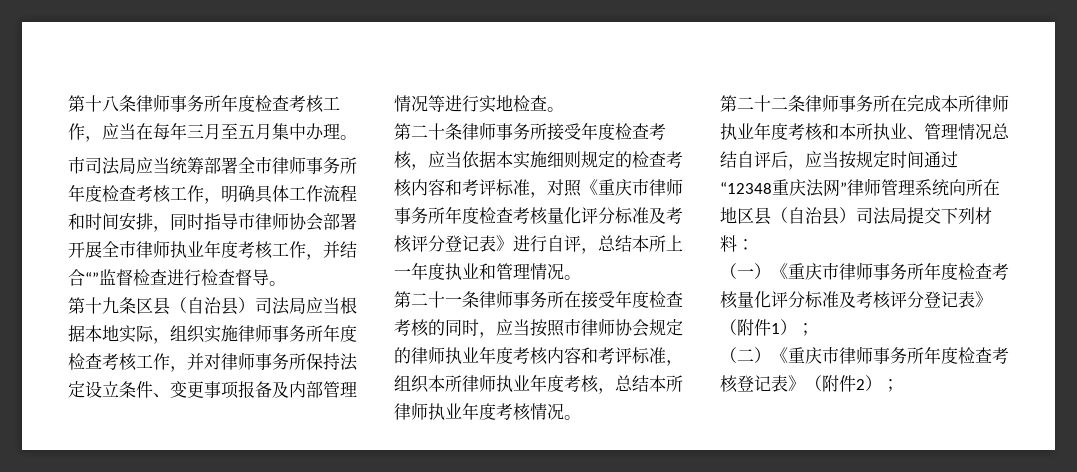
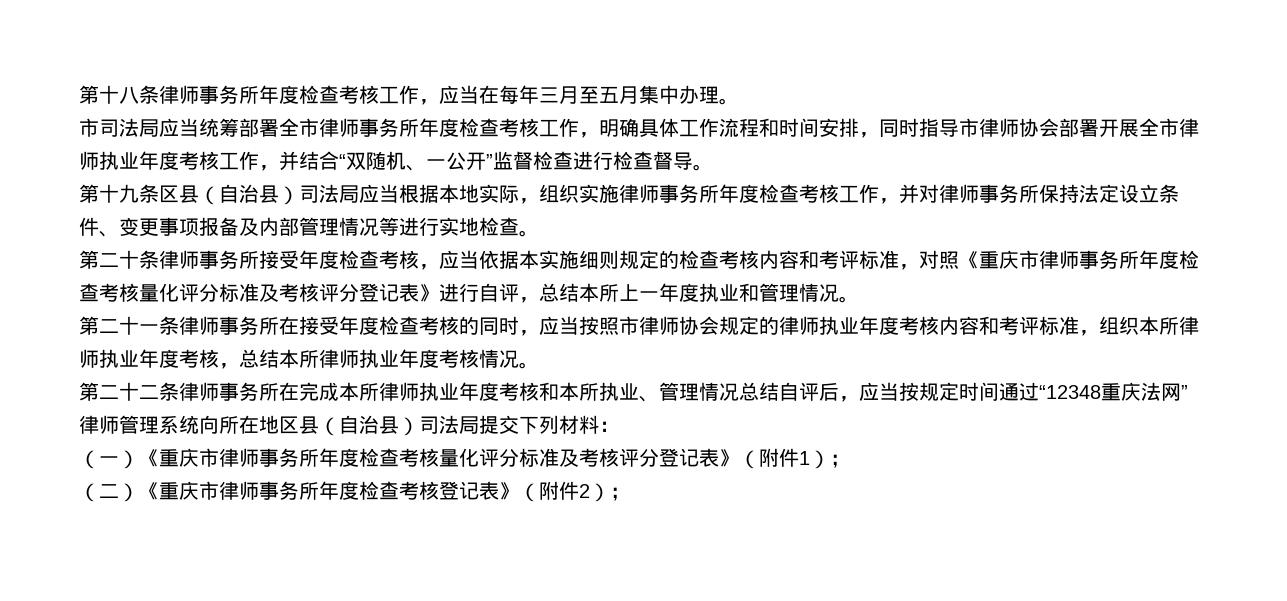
- 市司法局应当统筹部署全市律师事务所年度检查考核工作，明确具体工作流程和时间安排，同时指导市律师协会部署开展全市律师执业年度考核工作，并结合“”监督检查进行检查督导。
+ 市司法局应当统筹部署全市律师事务所年度检查考核工作，明确具体工作流程和时间安排，同时指导市律师协会部署开展全市律师执业年度考核工作，并结合“双随机、一公开”监督检查进行检查督导。

